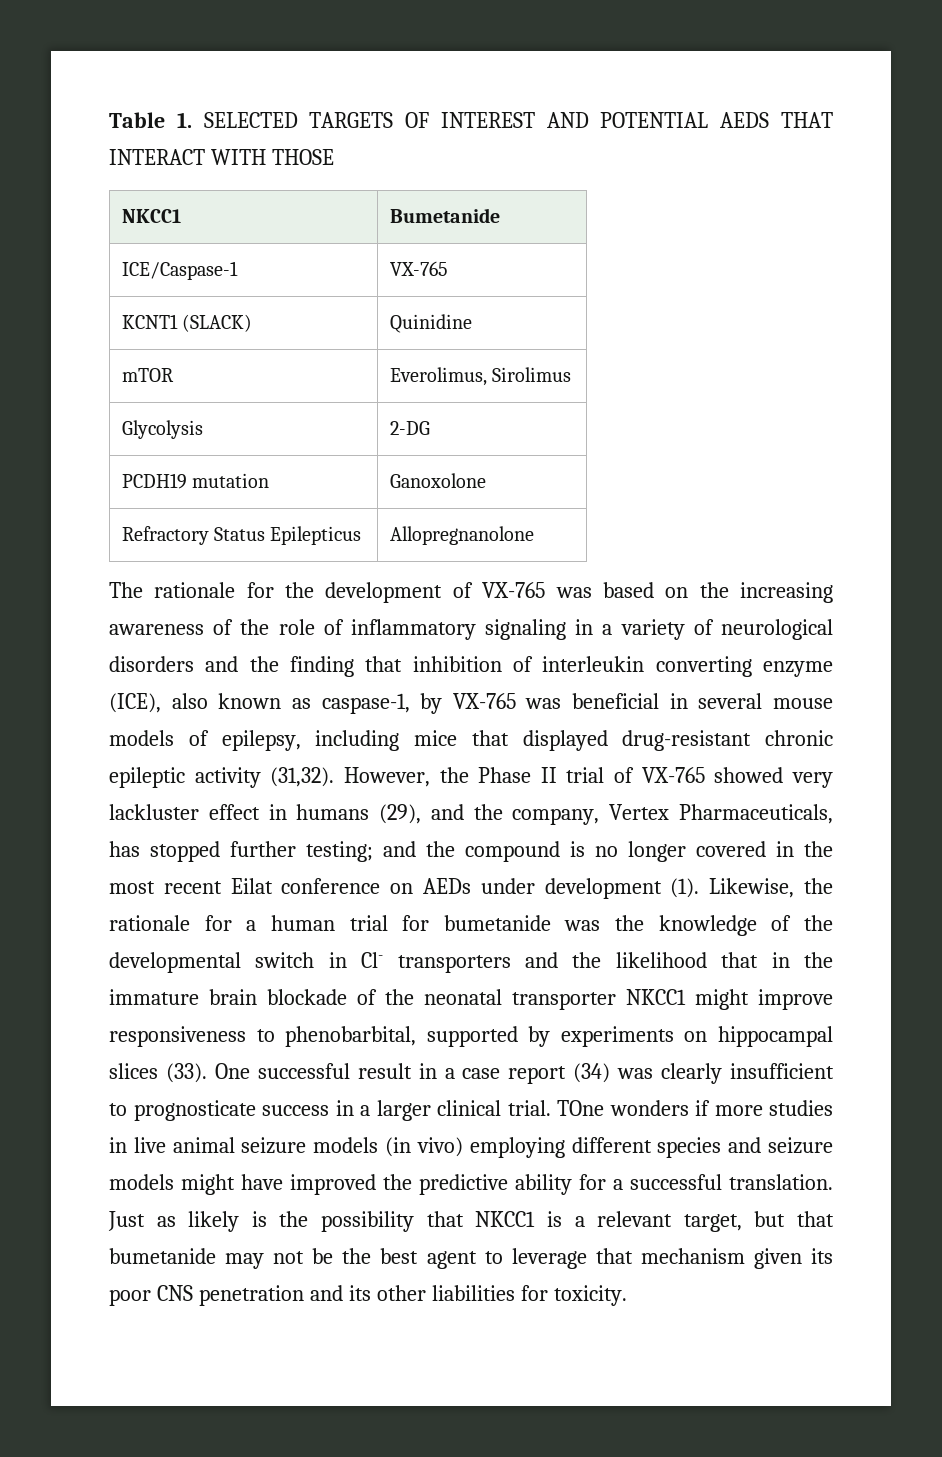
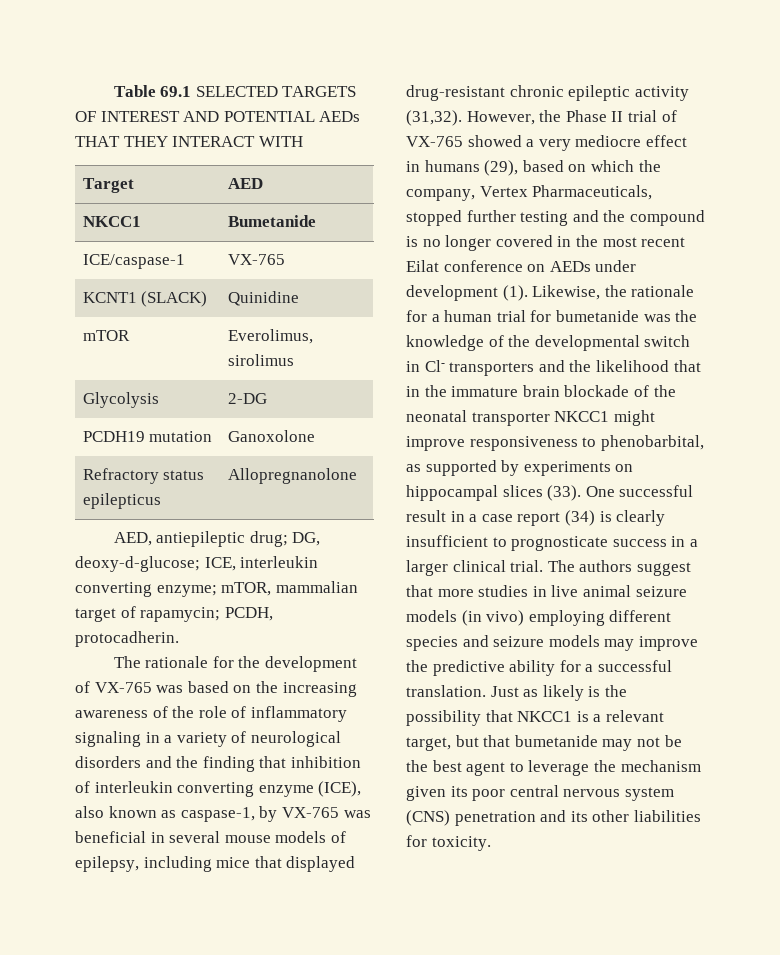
- Table 1. SELECTED TARGETS OF INTEREST AND POTENTIAL AEDS THAT INTERACT WITH THOSE
+ Table 69.1 SELECTED TARGETS OF INTEREST AND POTENTIAL AEDs THAT THEY INTERACT WITH
+ Target | AED
- ICE/Caspase-1 | VX-765
+ ICE/caspase-1 | VX-765
- mTOR | Everolimus, Sirolimus
+ mTOR | Everolimus, sirolimus
- Refractory Status Epilepticus | Allopregnanolone
+ Refractory status epilepticus | Allopregnanolone
+ AED, antiepileptic drug; DG, deoxy-d-glucose; ICE, interleukin converting enzyme; mTOR, mammalian target of rapamycin; PCDH, protocadherin.
- However, the Phase II trial of VX-765 showed very lackluster effect in humans (29), and the company, Vertex Pharmaceuticals, has stopped further testing; and the compound is no longer covered in the most recent Eilat conference on AEDs under development (1).
+ However, the Phase II trial of VX-765 showed a very mediocre effect in humans (29), based on which the company, Vertex Pharmaceuticals, stopped further testing and the compound is no longer covered in the most recent Eilat conference on AEDs under development (1).
- Likewise, the rationale for a human trial for bumetanide was the knowledge of the developmental switch in Cl- transporters and the likelihood that in the immature brain blockade of the neonatal transporter NKCC1 might improve responsiveness to phenobarbital, supported by experiments on hippocampal slices (33).
+ Likewise, the rationale for a human trial for bumetanide was the knowledge of the developmental switch in Cl- transporters and the likelihood that in the immature brain blockade of the neonatal transporter NKCC1 might improve responsiveness to phenobarbital, as supported by experiments on hippocampal slices (33).
- One successful result in a case report (34) was clearly insufficient to prognosticate success in a larger clinical trial.
+ One successful result in a case report (34) is clearly insufficient to prognosticate success in a larger clinical trial.
- TOne wonders if more studies in live animal seizure models (in vivo) employing different species and seizure models might have improved the predictive ability for a successful translation.
+ The authors suggest that more studies in live animal seizure models (in vivo) employing different species and seizure models may improve the predictive ability for a successful translation.
- Just as likely is the possibility that NKCC1 is a relevant target, but that bumetanide may not be the best agent to leverage that mechanism given its poor CNS penetration and its other liabilities for toxicity.
+ Just as likely is the possibility that NKCC1 is a relevant target, but that bumetanide may not be the best agent to leverage the mechanism given its poor central nervous system (CNS) penetration and its other liabilities for toxicity.

